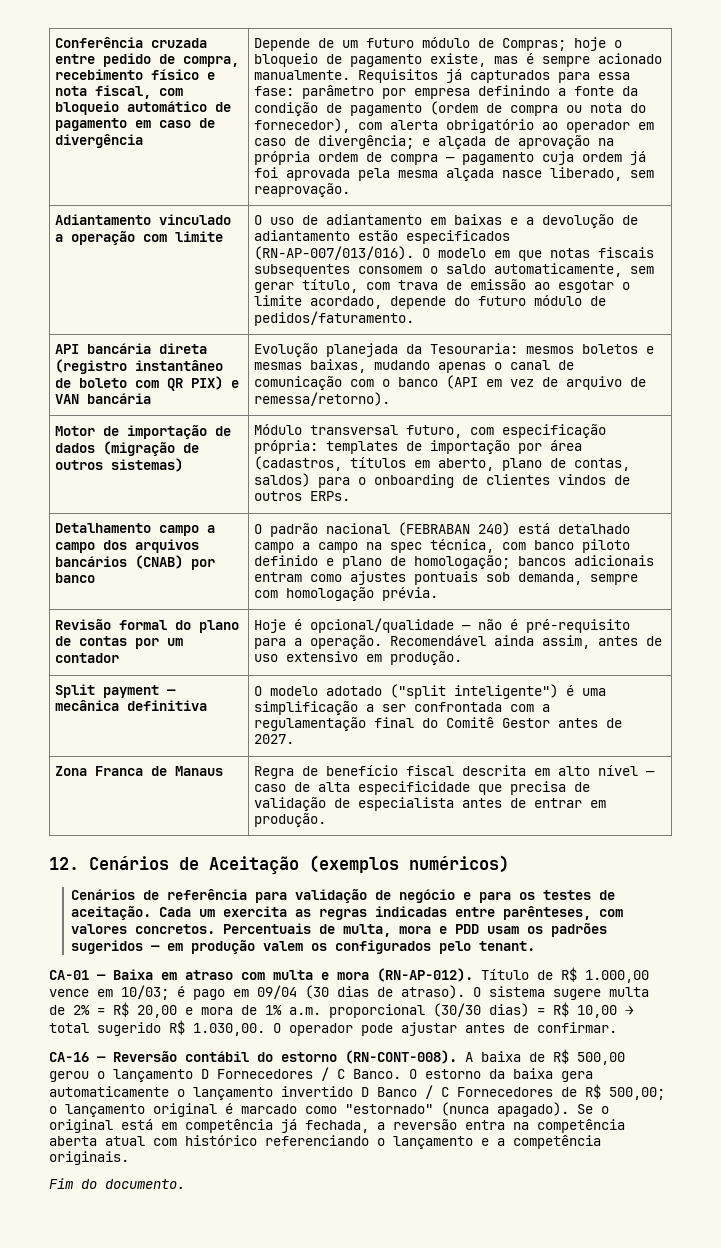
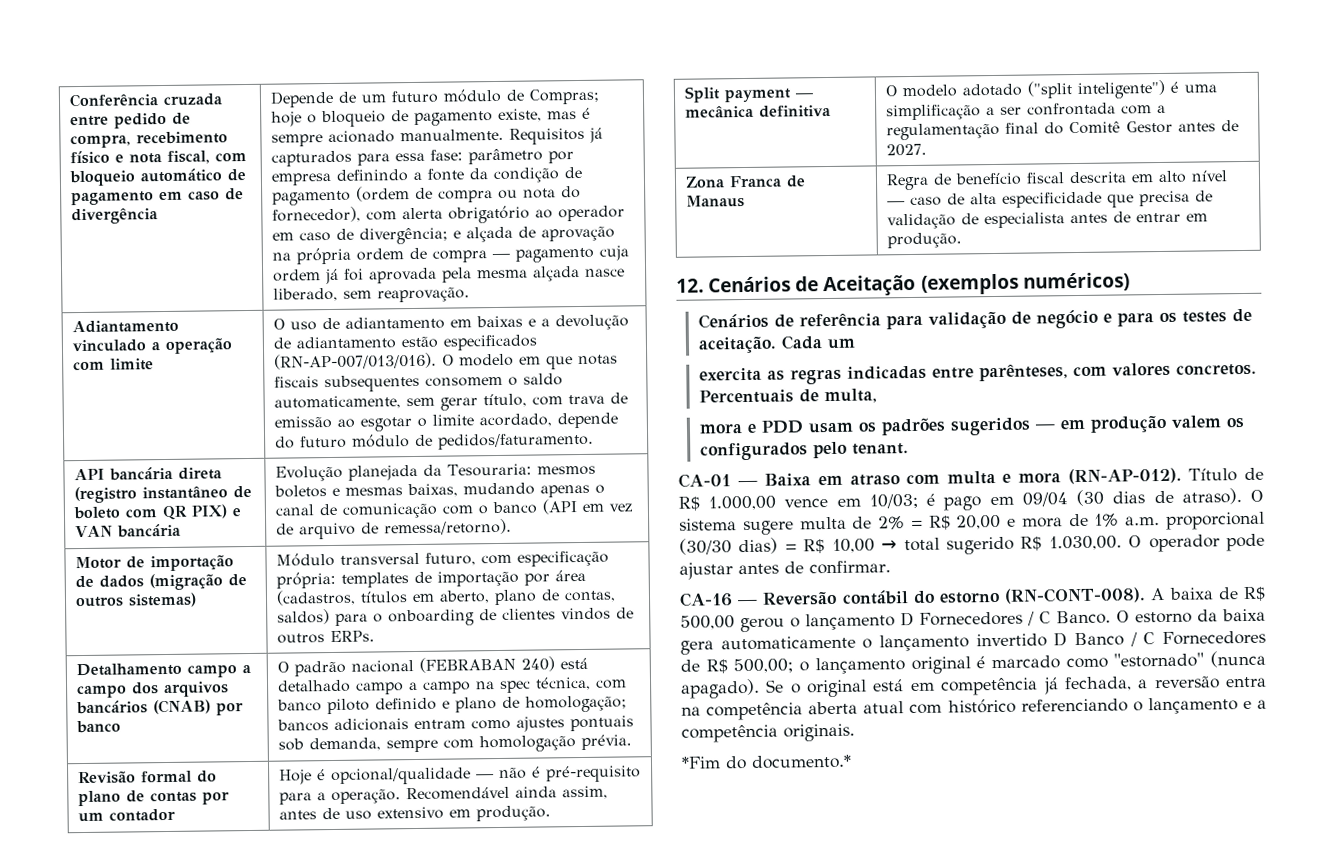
- Cada um exercita as regras indicadas entre parênteses, com valores concretos.
+ Cada um
+ exercita as regras indicadas entre parênteses, com valores concretos.
- Percentuais de multa, mora e PDD usam os padrões sugeridos — em produção valem os configurados pelo tenant.
+ Percentuais de multa,
+ mora e PDD usam os padrões sugeridos — em produção valem os configurados pelo tenant.
- Fim do documento.
+ *Fim do documento.*

